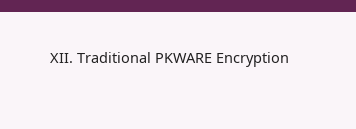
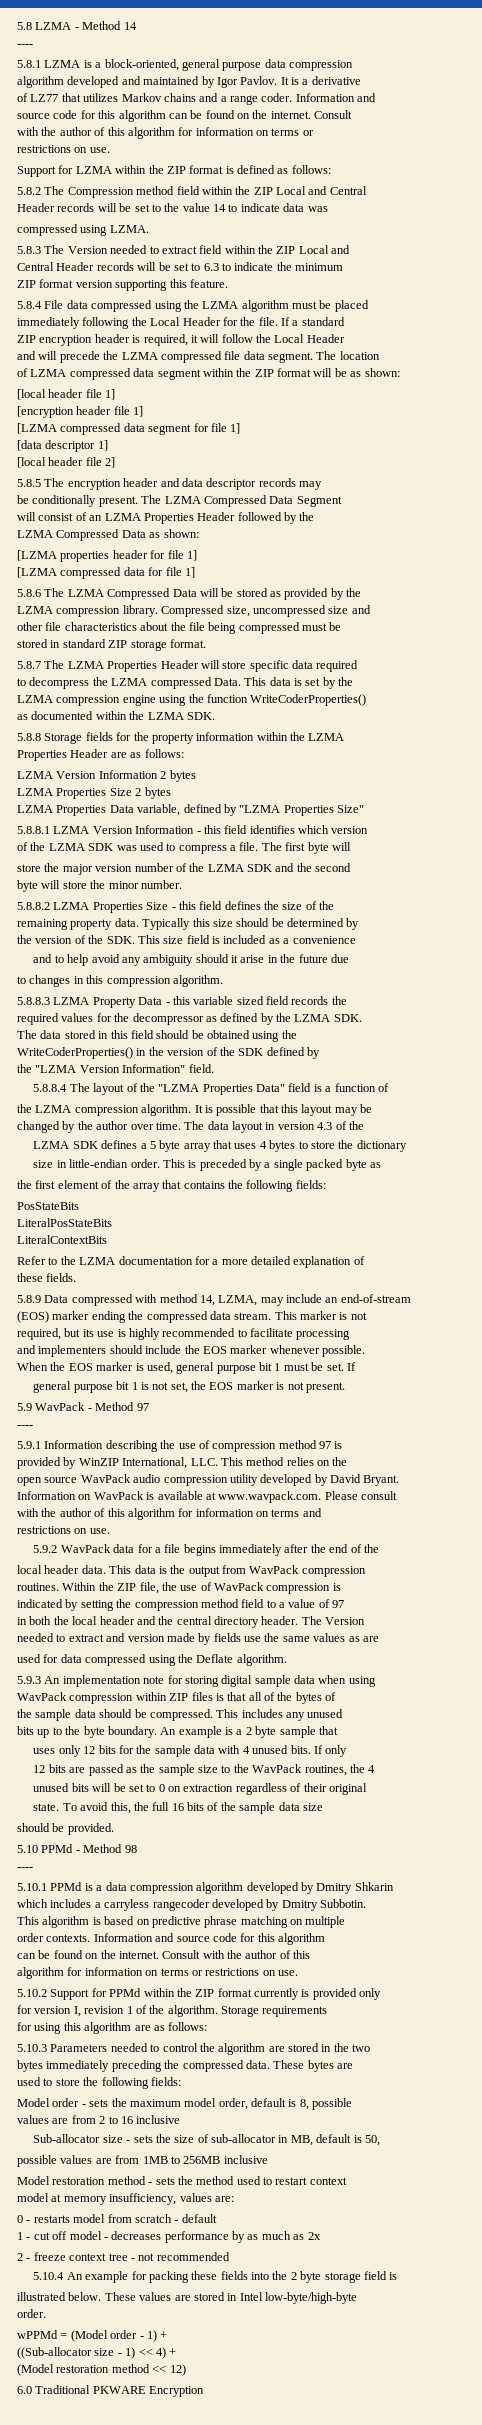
- XII. Traditional PKWARE Encryption
+ 5.8 LZMA - Method 14
+ ----
+ 5.8.1 LZMA is a block-oriented, general purpose data compression
+ algorithm developed and maintained by Igor Pavlov. It is a derivative
+ of LZ77 that utilizes Markov chains and a range coder. Information and
+ source code for this algorithm can be found on the internet. Consult
+ with the author of this algorithm for information on terms or
+ restrictions on use.
+ Support for LZMA within the ZIP format is defined as follows:
+ 5.8.2 The Compression method field within the ZIP Local and Central
+ Header records will be set to the value 14 to indicate data was
+ compressed using LZMA.
+ 5.8.3 The Version needed to extract field within the ZIP Local and
+ Central Header records will be set to 6.3 to indicate the minimum
+ ZIP format version supporting this feature.
+ 5.8.4 File data compressed using the LZMA algorithm must be placed
+ immediately following the Local Header for the file. If a standard
+ ZIP encryption header is required, it will follow the Local Header
+ and will precede the LZMA compressed file data segment. The location
+ of LZMA compressed data segment within the ZIP format will be as shown:
+ [local header file 1]
+ [encryption header file 1]
+ [LZMA compressed data segment for file 1]
+ [data descriptor 1]
+ [local header file 2]
+ 5.8.5 The encryption header and data descriptor records may
+ be conditionally present. The LZMA Compressed Data Segment
+ will consist of an LZMA Properties Header followed by the
+ LZMA Compressed Data as shown:
+ [LZMA properties header for file 1]
+ [LZMA compressed data for file 1]
+ 5.8.6 The LZMA Compressed Data will be stored as provided by the
+ LZMA compression library. Compressed size, uncompressed size and
+ other file characteristics about the file being compressed must be
+ stored in standard ZIP storage format.
+ 5.8.7 The LZMA Properties Header will store specific data required
+ to decompress the LZMA compressed Data. This data is set by the
+ LZMA compression engine using the function WriteCoderProperties()
+ as documented within the LZMA SDK.
+ 5.8.8 Storage fields for the property information within the LZMA
+ Properties Header are as follows:
+ LZMA Version Information 2 bytes
+ LZMA Properties Size 2 bytes
+ LZMA Properties Data variable, defined by "LZMA Properties Size"
+ 5.8.8.1 LZMA Version Information - this field identifies which version
+ of the LZMA SDK was used to compress a file. The first byte will
+ store the major version number of the LZMA SDK and the second
+ byte will store the minor number.
+ 5.8.8.2 LZMA Properties Size - this field defines the size of the
+ remaining property data. Typically this size should be determined by
+ the version of the SDK. This size field is included as a convenience
+ and to help avoid any ambiguity should it arise in the future due
+ to changes in this compression algorithm.
+ 5.8.8.3 LZMA Property Data - this variable sized field records the
+ required values for the decompressor as defined by the LZMA SDK.
+ The data stored in this field should be obtained using the
+ WriteCoderProperties() in the version of the SDK defined by
+ the "LZMA Version Information" field.
+ 5.8.8.4 The layout of the "LZMA Properties Data" field is a function of
+ the LZMA compression algorithm. It is possible that this layout may be
+ changed by the author over time. The data layout in version 4.3 of the
+ LZMA SDK defines a 5 byte array that uses 4 bytes to store the dictionary
+ size in little-endian order. This is preceded by a single packed byte as
+ the first element of the array that contains the following fields:
+ PosStateBits
+ LiteralPosStateBits
+ LiteralContextBits
+ Refer to the LZMA documentation for a more detailed explanation of
+ these fields.
+ 5.8.9 Data compressed with method 14, LZMA, may include an end-of-stream
+ (EOS) marker ending the compressed data stream. This marker is not
+ required, but its use is highly recommended to facilitate processing
+ and implementers should include the EOS marker whenever possible.
+ When the EOS marker is used, general purpose bit 1 must be set. If
+ general purpose bit 1 is not set, the EOS marker is not present.
+ 5.9 WavPack - Method 97
+ ----
+ 5.9.1 Information describing the use of compression method 97 is
+ provided by WinZIP International, LLC. This method relies on the
+ open source WavPack audio compression utility developed by David Bryant.
+ Information on WavPack is available at www.wavpack.com. Please consult
+ with the author of this algorithm for information on terms and
+ restrictions on use.
+ 5.9.2 WavPack data for a file begins immediately after the end of the
+ local header data. This data is the output from WavPack compression
+ routines. Within the ZIP file, the use of WavPack compression is
+ indicated by setting the compression method field to a value of 97
+ in both the local header and the central directory header. The Version
+ needed to extract and version made by fields use the same values as are
+ used for data compressed using the Deflate algorithm.
+ 5.9.3 An implementation note for storing digital sample data when using
+ WavPack compression within ZIP files is that all of the bytes of
+ the sample data should be compressed. This includes any unused
+ bits up to the byte boundary. An example is a 2 byte sample that
+ uses only 12 bits for the sample data with 4 unused bits. If only
+ 12 bits are passed as the sample size to the WavPack routines, the 4
+ unused bits will be set to 0 on extraction regardless of their original
+ state. To avoid this, the full 16 bits of the sample data size
+ should be provided.
+ 5.10 PPMd - Method 98
+ ----
+ 5.10.1 PPMd is a data compression algorithm developed by Dmitry Shkarin
+ which includes a carryless rangecoder developed by Dmitry Subbotin.
+ This algorithm is based on predictive phrase matching on multiple
+ order contexts. Information and source code for this algorithm
+ can be found on the internet. Consult with the author of this
+ algorithm for information on terms or restrictions on use.
+ 5.10.2 Support for PPMd within the ZIP format currently is provided only
+ for version I, revision 1 of the algorithm. Storage requirements
+ for using this algorithm are as follows:
+ 5.10.3 Parameters needed to control the algorithm are stored in the two
+ bytes immediately preceding the compressed data. These bytes are
+ used to store the following fields:
+ Model order - sets the maximum model order, default is 8, possible
+ values are from 2 to 16 inclusive
+ Sub-allocator size - sets the size of sub-allocator in MB, default is 50,
+ possible values are from 1MB to 256MB inclusive
+ Model restoration method - sets the method used to restart context
+ model at memory insufficiency, values are:
+ 0 - restarts model from scratch - default
+ 1 - cut off model - decreases performance by as much as 2x
+ 2 - freeze context tree - not recommended
+ 5.10.4 An example for packing these fields into the 2 byte storage field is
+ illustrated below. These values are stored in Intel low-byte/high-byte
+ order.
+ wPPMd = (Model order - 1) +
+ ((Sub-allocator size - 1) << 4) +
+ (Model restoration method << 12)
+ 6.0 Traditional PKWARE Encryption

